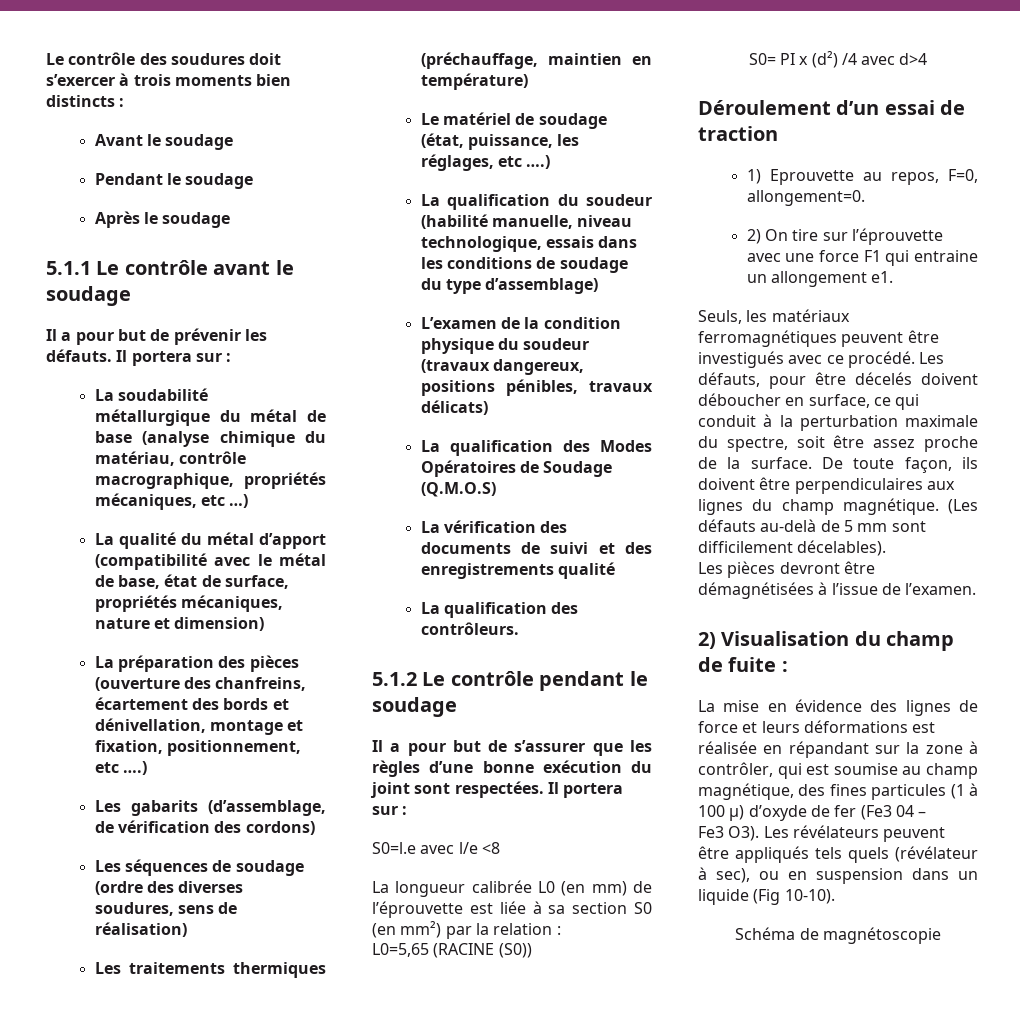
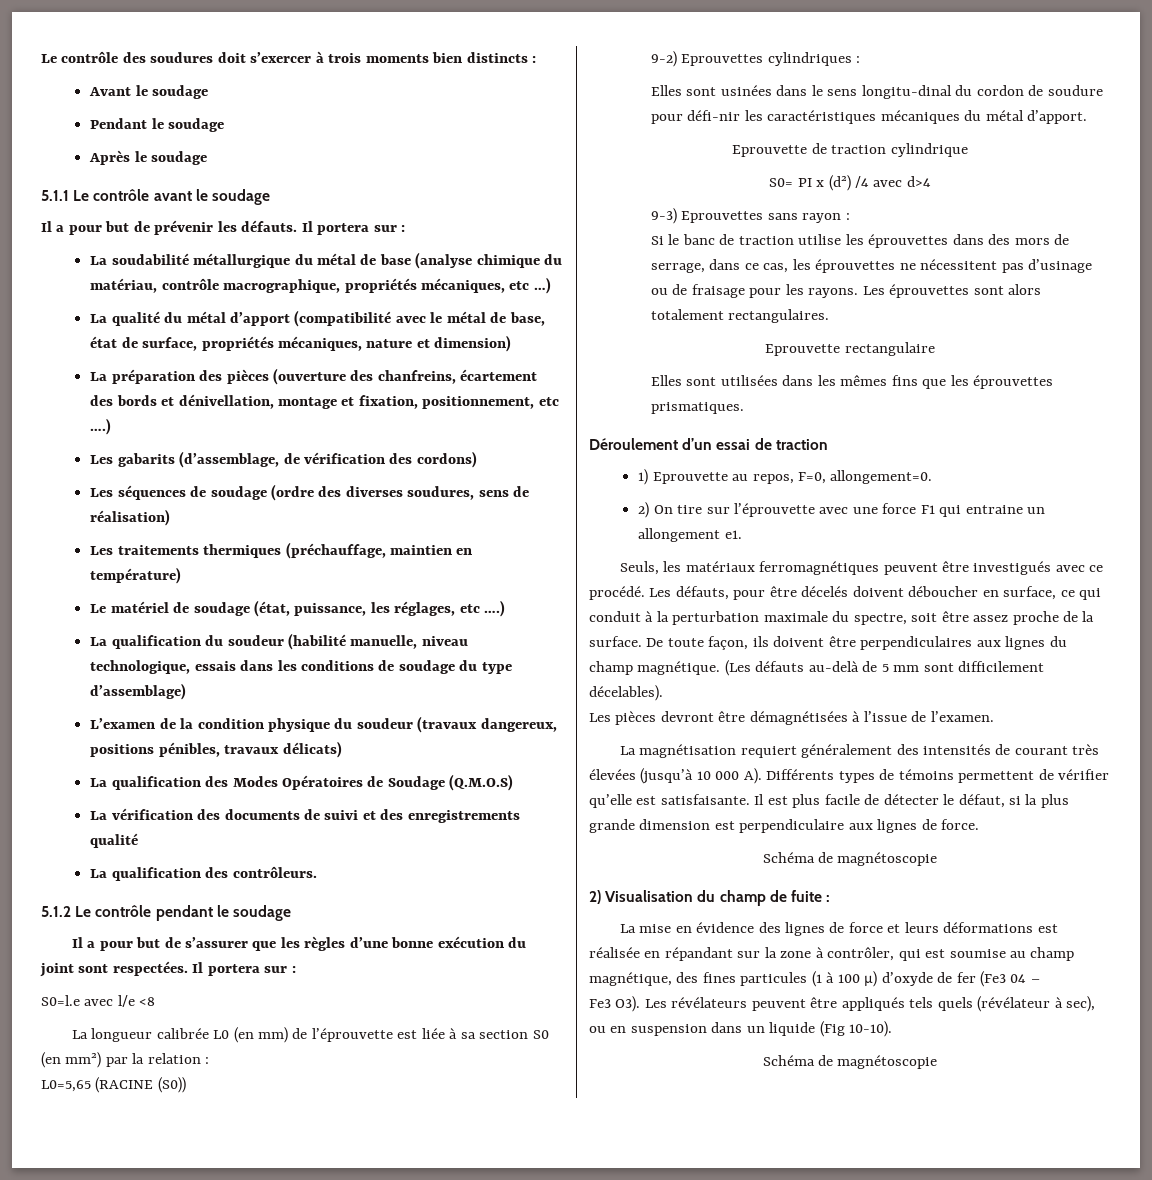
+ 9-2) Eprouvettes cylindriques :
+ Elles sont usinées dans le sens longitu-dinal du cordon de soudure pour défi-nir les caractéristiques mécaniques du métal d’apport.
+ Eprouvette de traction cylindrique
+ 9-3) Eprouvettes sans rayon :
+ Si le banc de traction utilise les éprouvettes dans des mors de serrage, dans ce cas, les éprouvettes ne nécessitent pas d’usinage ou de fraisage pour les rayons. Les éprouvettes sont alors totalement rectangulaires.
+ Eprouvette rectangulaire
+ Elles sont utilisées dans les mêmes fins que les éprouvettes prismatiques.
+ La magnétisation requiert généralement des intensités de courant très élevées (jusqu’à 10 000 A). Différents types de témoins permettent de vérifier qu’elle est satisfaisante. Il est plus facile de détecter le défaut, si la plus grande dimension est perpendiculaire aux lignes de force.
+ Schéma de magnétoscopie

